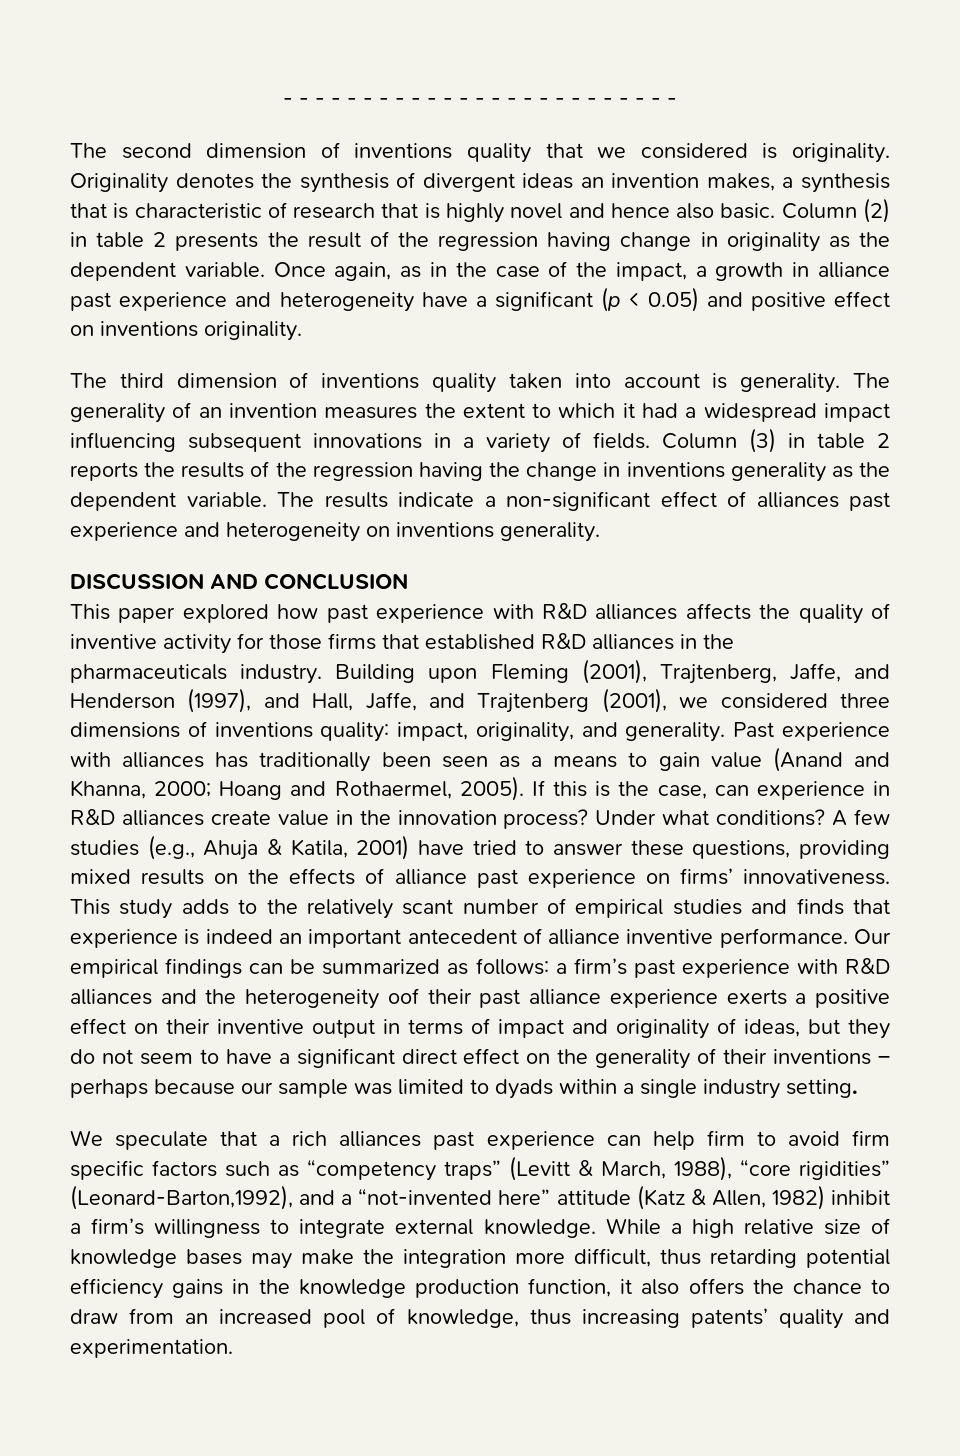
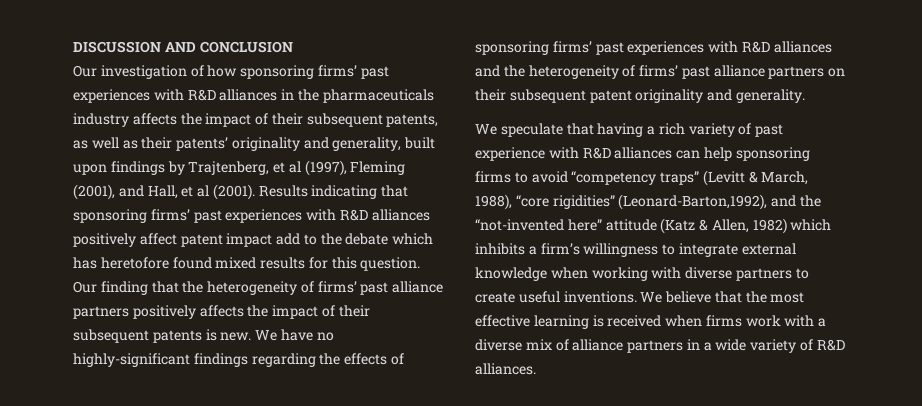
- - - - - - - - - - - - - - - - - - - - - - - - - -
- The second dimension of inventions quality that we considered is originality. Originality denotes the synthesis of divergent ideas an invention makes, a synthesis that is characteristic of research that is highly novel and hence also basic. Column (2) in table 2 presents the result of the regression having change in originality as the dependent variable. Once again, as in the case of the impact, a growth in alliance past experience and heterogeneity have a significant (p < 0.05) and positive effect on inventions originality.
- The third dimension of inventions quality taken into account is generality. The generality of an invention measures the extent to which it had a widespread impact influencing subsequent innovations in a variety of fields. Column (3) in table 2 reports the results of the regression having the change in inventions generality as the dependent variable. The results indicate a non-significant effect of alliances past experience and heterogeneity on inventions generality.
  DISCUSSION AND CONCLUSION
- This paper explored how past experience with R&D alliances affects the quality of inventive activity for those firms that established R&D alliances in the pharmaceuticals industry. Building upon Fleming (2001), Trajtenberg, Jaffe, and Henderson (1997), and Hall, Jaffe, and Trajtenberg (2001), we considered three dimensions of inventions quality: impact, originality, and generality. Past experience with alliances has traditionally been seen as a means to gain value (Anand and Khanna, 2000; Hoang and Rothaermel, 2005). If this is the case, can experience in R&D alliances create value in the innovation process? Under what conditions? A few studies (e.g., Ahuja & Katila, 2001) have tried to answer these questions, providing mixed results on the effects of alliance past experience on firms’ innovativeness. This study adds to the relatively scant number of empirical studies and finds that experience is indeed an important antecedent of alliance inventive performance. Our empirical findings can be summarized as follows: a firm’s past experience with R&D alliances and the heterogeneity oof their past alliance experience exerts a positive effect on their inventive output in terms of impact and originality of ideas, but they do not seem to have a significant direct effect on the generality of their inventions – perhaps because our sample was limited to dyads within a single industry setting.
+ Our investigation of how sponsoring firms’ past experiences with R&D alliances in the pharmaceuticals industry affects the impact of their subsequent patents, as well as their patents’ originality and generality, built upon findings by Trajtenberg, et al (1997), Fleming (2001), and Hall, et al (2001). Results indicating that sponsoring firms’ past experiences with R&D alliances positively affect patent impact add to the debate which has heretofore found mixed results for this question. Our finding that the heterogeneity of firms’ past alliance partners positively affects the impact of their subsequent patents is new. We have no highly-significant findings regarding the effects of sponsoring firms’ past experiences with R&D alliances and the heterogeneity of firms’ past alliance partners on their subsequent patent originality and generality.
- We speculate that a rich alliances past experience can help firm to avoid firm specific factors such as “competency traps” (Levitt & March, 1988), “core rigidities” (Leonard-Barton,1992), and a “not-invented here” attitude (Katz & Allen, 1982) inhibit a firm’s willingness to integrate external knowledge. While a high relative size of knowledge bases may make the integration more difficult, thus retarding potential efficiency gains in the knowledge production function, it also offers the chance to draw from an increased pool of knowledge, thus increasing patents’ quality and experimentation.
+ We speculate that having a rich variety of past experience with R&D alliances can help sponsoring firms to avoid “competency traps” (Levitt & March, 1988), “core rigidities” (Leonard-Barton,1992), and the “not-invented here” attitude (Katz & Allen, 1982) which inhibits a firm’s willingness to integrate external knowledge when working with diverse partners to create useful inventions. We believe that the most effective learning is received when firms work with a diverse mix of alliance partners in a wide variety of R&D alliances.

